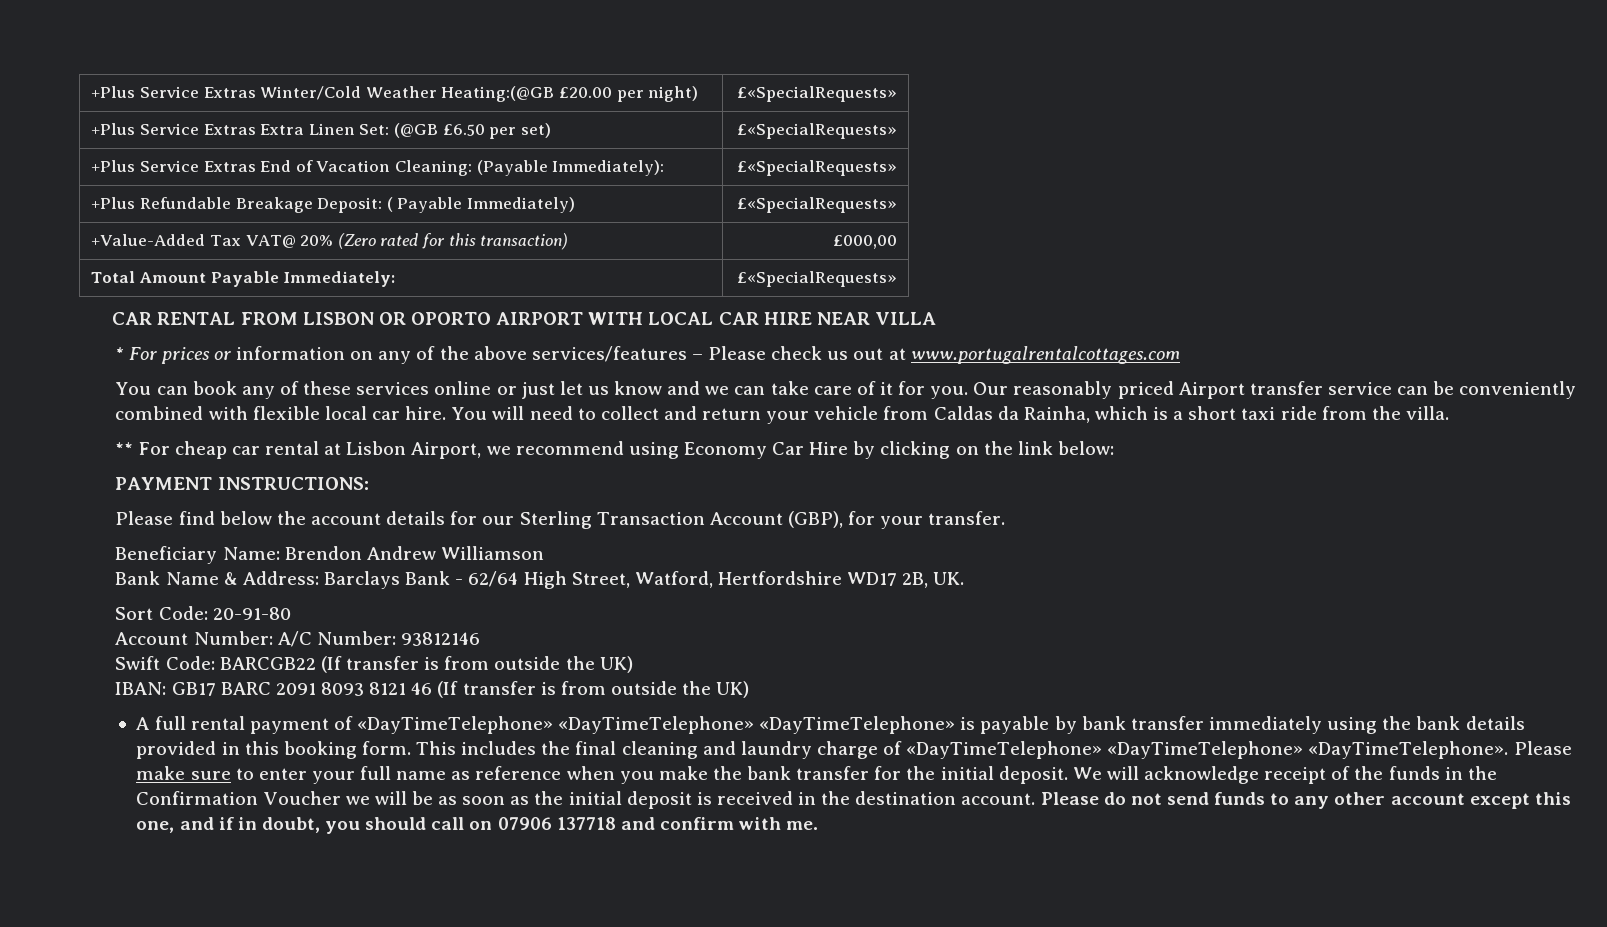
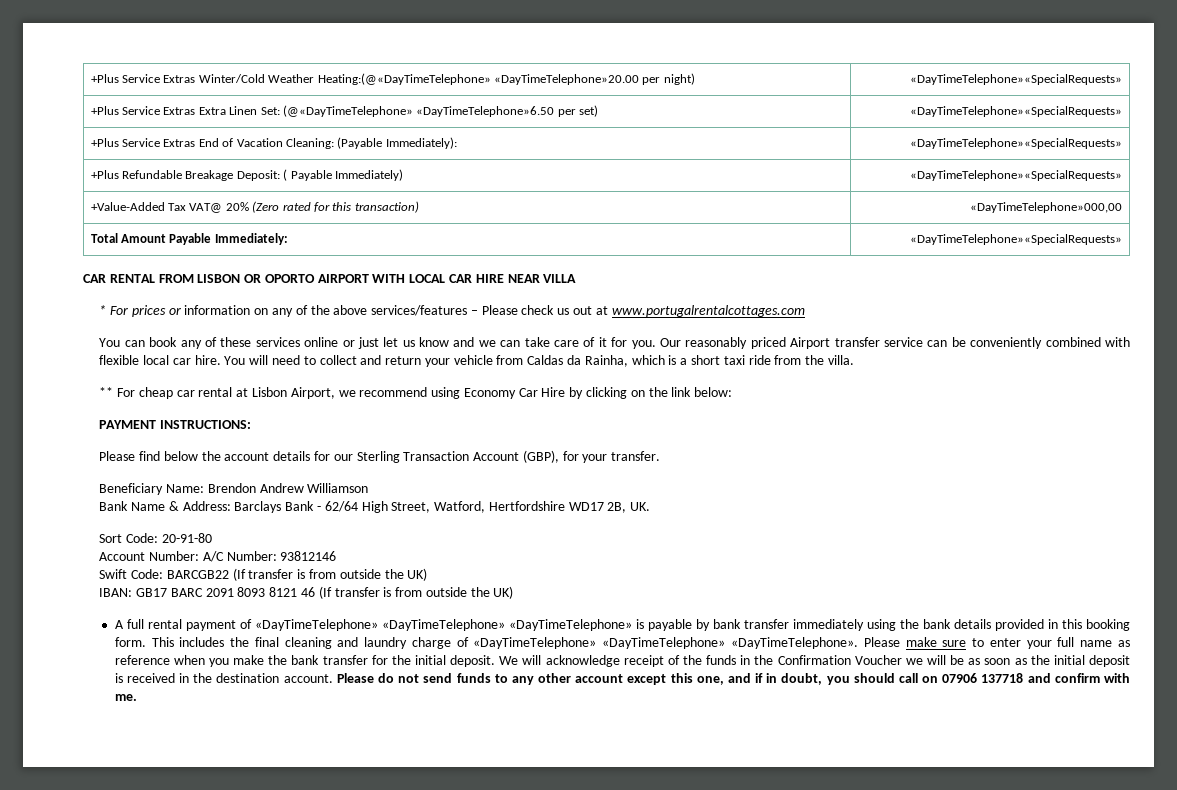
- +Plus Service Extras Winter/Cold Weather Heating:(@GB £20.00 per night) | £«SpecialRequests»
+ +Plus Service Extras Winter/Cold Weather Heating:(@«DayTimeTelephone» «DayTimeTelephone»20.00 per night) | «DayTimeTelephone»«SpecialRequests»
- +Plus Service Extras Extra Linen Set: (@GB £6.50 per set) | £«SpecialRequests»
+ +Plus Service Extras Extra Linen Set: (@«DayTimeTelephone» «DayTimeTelephone»6.50 per set) | «DayTimeTelephone»«SpecialRequests»
- +Plus Service Extras End of Vacation Cleaning: (Payable Immediately): | £«SpecialRequests»
+ +Plus Service Extras End of Vacation Cleaning: (Payable Immediately): | «DayTimeTelephone»«SpecialRequests»
- +Plus Refundable Breakage Deposit: ( Payable Immediately) | £«SpecialRequests»
+ +Plus Refundable Breakage Deposit: ( Payable Immediately) | «DayTimeTelephone»«SpecialRequests»
- +Value-Added Tax VAT@ 20% (Zero rated for this transaction) | £000,00
+ +Value-Added Tax VAT@ 20% (Zero rated for this transaction) | «DayTimeTelephone»000,00
- Total Amount Payable Immediately: | £«SpecialRequests»
+ Total Amount Payable Immediately: | «DayTimeTelephone»«SpecialRequests»

